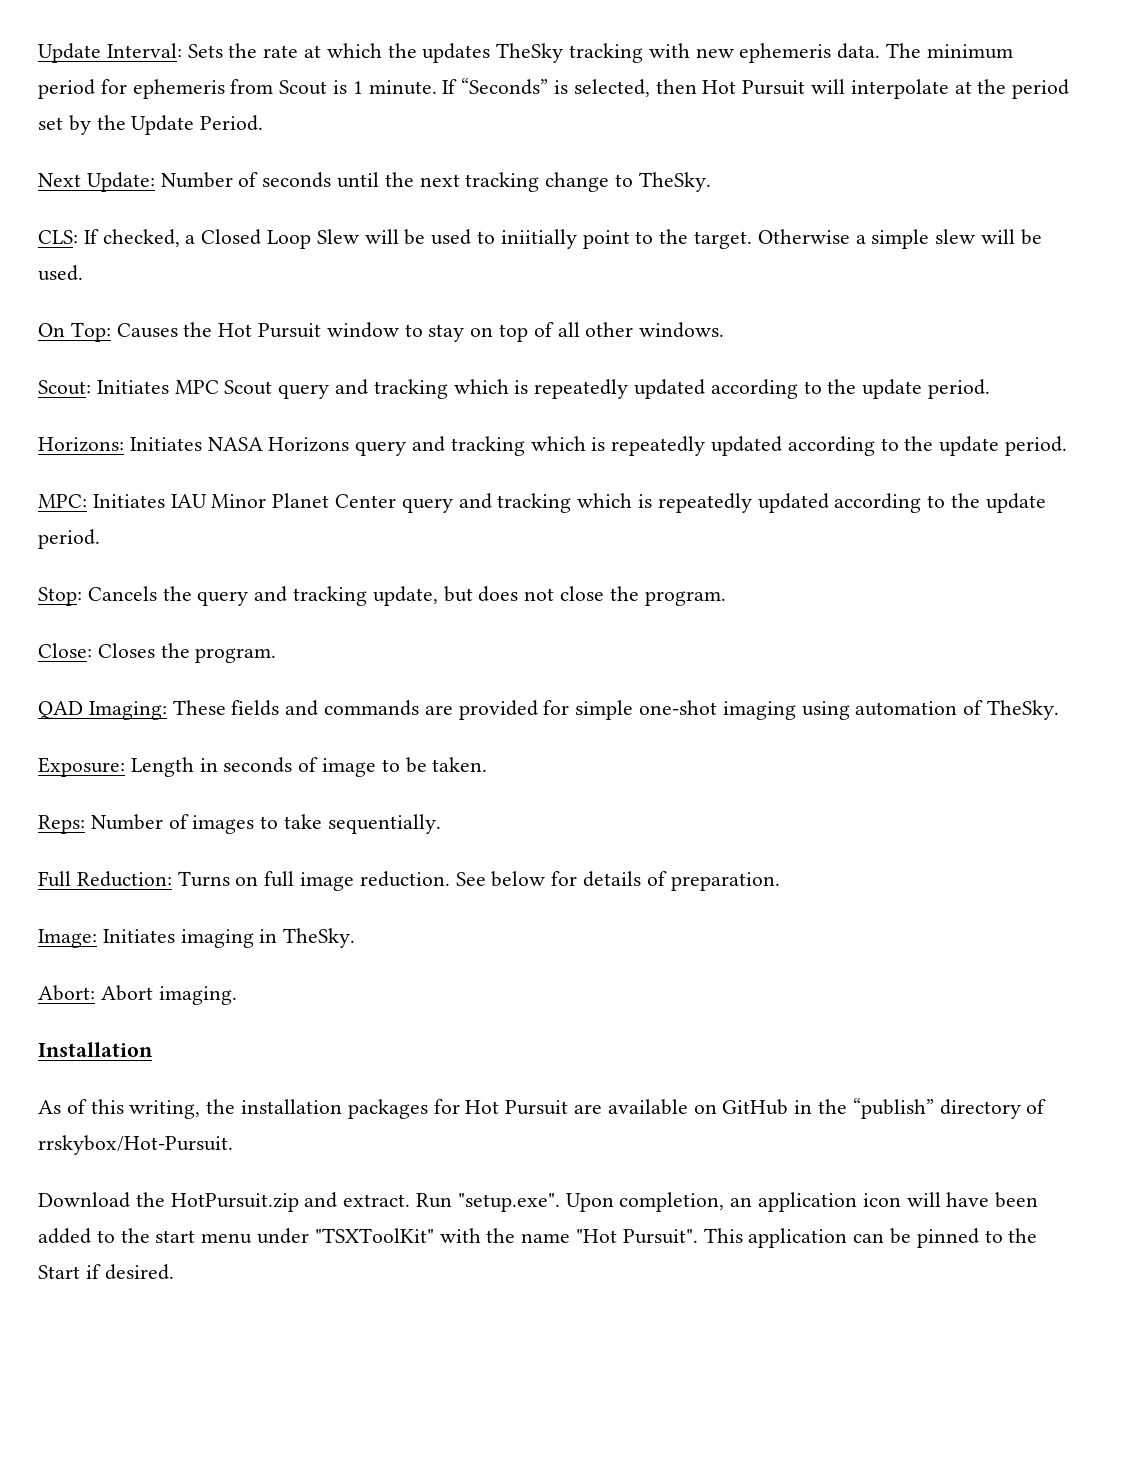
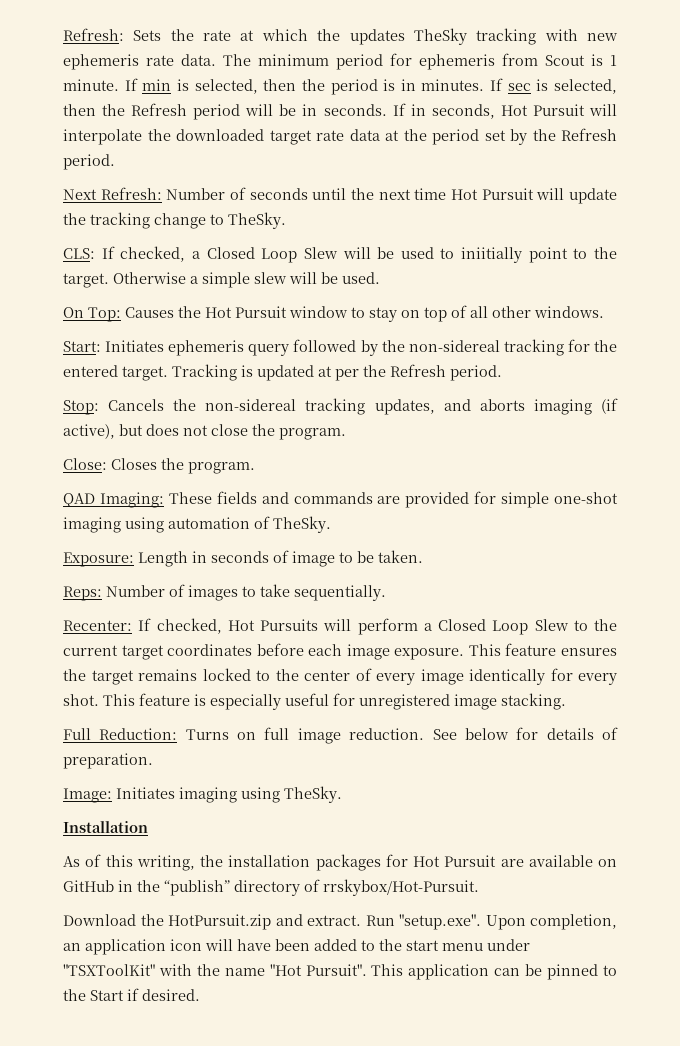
- Update Interval: Sets the rate at which the updates TheSky tracking with new ephemeris data.
+ Refresh: Sets the rate at which the updates TheSky tracking with new ephemeris rate data.
- If “Seconds” is selected, then Hot Pursuit will interpolate at the period set by the Update Period.
+ If min is selected, then the period is in minutes. If sec is selected, then the Refresh period will be in seconds. If in seconds, Hot Pursuit will interpolate the downloaded target rate data at the period set by the Refresh period.
- Next Update: Number of seconds until the next tracking change to TheSky.
+ Next Refresh: Number of seconds until the next time Hot Pursuit will update the tracking change to TheSky.
- Scout: Initiates MPC Scout query and tracking which is repeatedly updated according to the update period.
- Horizons: Initiates NASA Horizons query and tracking which is repeatedly updated according to the update period.
- MPC: Initiates IAU Minor Planet Center query and tracking which is repeatedly updated according to the update period.
- Stop: Cancels the query and tracking update, but does not close the program.
+ Start: Initiates ephemeris query followed by the non-sidereal tracking for the entered target. Tracking is updated at per the Refresh period.
+ Stop: Cancels the non-sidereal tracking updates, and aborts imaging (if active), but does not close the program.
+ Recenter: If checked, Hot Pursuits will perform a Closed Loop Slew to the current target coordinates before each image exposure. This feature ensures the target remains locked to the center of every image identically for every shot. This feature is especially useful for unregistered image stacking.
- Image: Initiates imaging in TheSky.
- Abort: Abort imaging.
+ Image: Initiates imaging using TheSky.

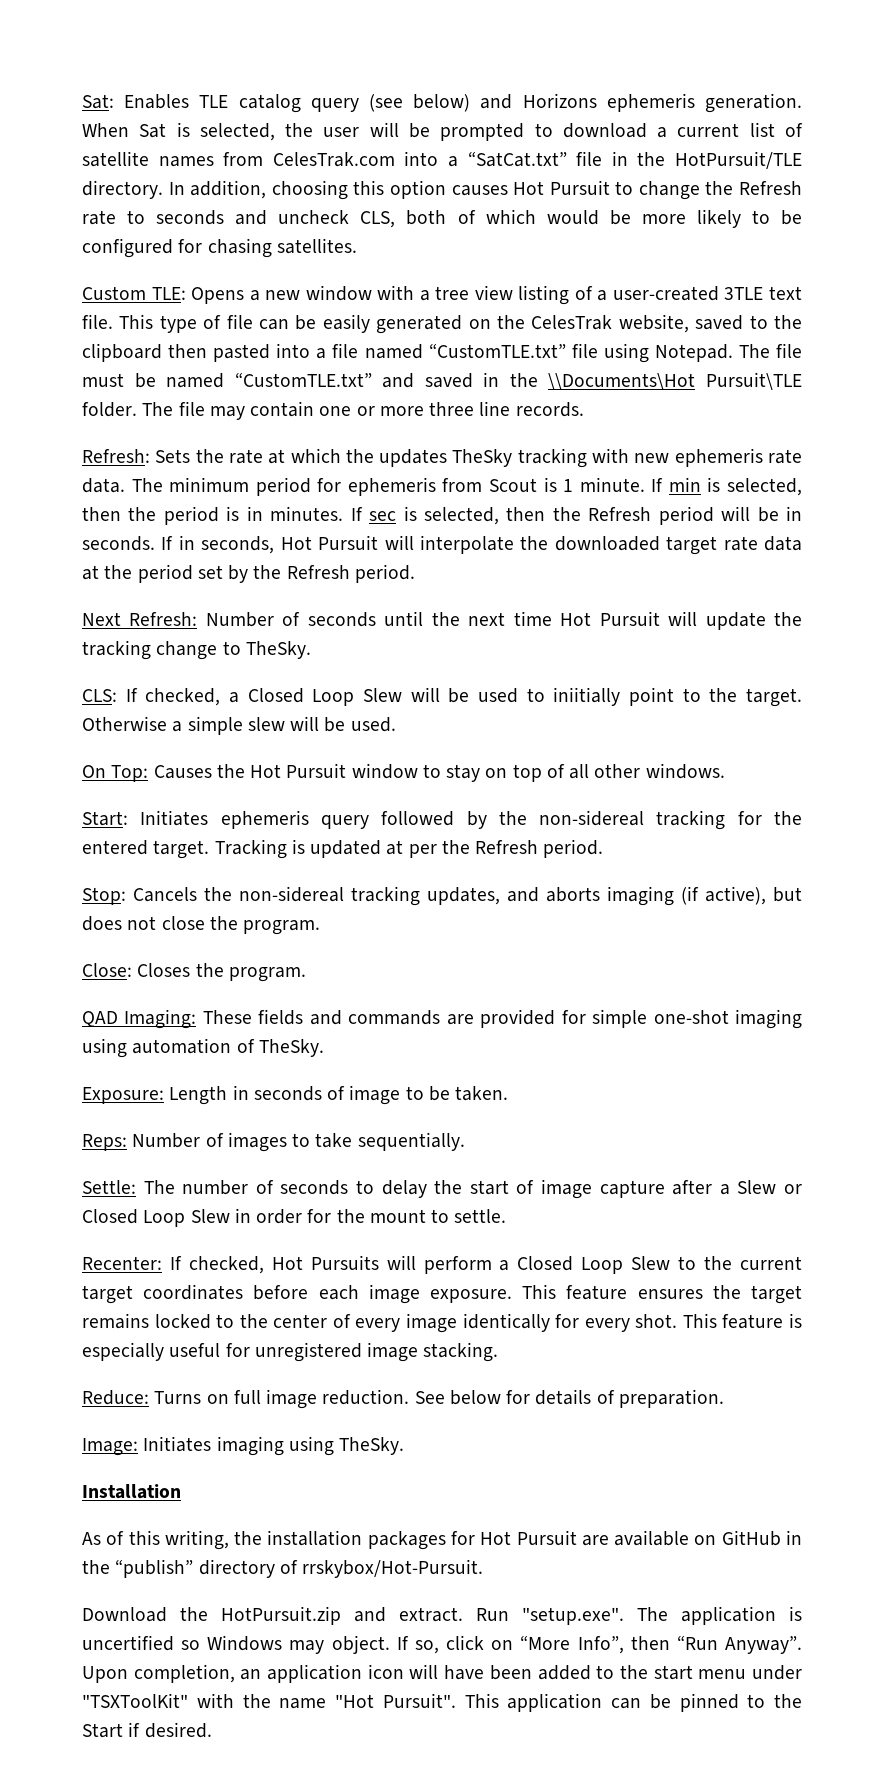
+ Sat: Enables TLE catalog query (see below) and Horizons ephemeris generation. When Sat is selected, the user will be prompted to download a current list of satellite names from CelesTrak.com into a “SatCat.txt” file in the HotPursuit/TLE directory. In addition, choosing this option causes Hot Pursuit to change the Refresh rate to seconds and uncheck CLS, both of which would be more likely to be configured for chasing satellites.
+ Custom TLE: Opens a new window with a tree view listing of a user-created 3TLE text file. This type of file can be easily generated on the CelesTrak website, saved to the clipboard then pasted into a file named “CustomTLE.txt” file using Notepad. The file must be named “CustomTLE.txt” and saved in the \\Documents\Hot Pursuit\TLE folder. The file may contain one or more three line records.
+ Settle: The number of seconds to delay the start of image capture after a Slew or Closed Loop Slew in order for the mount to settle.
- Full Reduction: Turns on full image reduction.
+ Reduce: Turns on full image reduction.
- Run "setup.exe". Upon completion, an application icon will have been added to the start menu under "TSXToolKit" with the name "Hot Pursuit".
+ Run "setup.exe". The application is uncertified so Windows may object. If so, click on “More Info”, then “Run Anyway”. Upon completion, an application icon will have been added to the start menu under "TSXToolKit" with the name "Hot Pursuit".

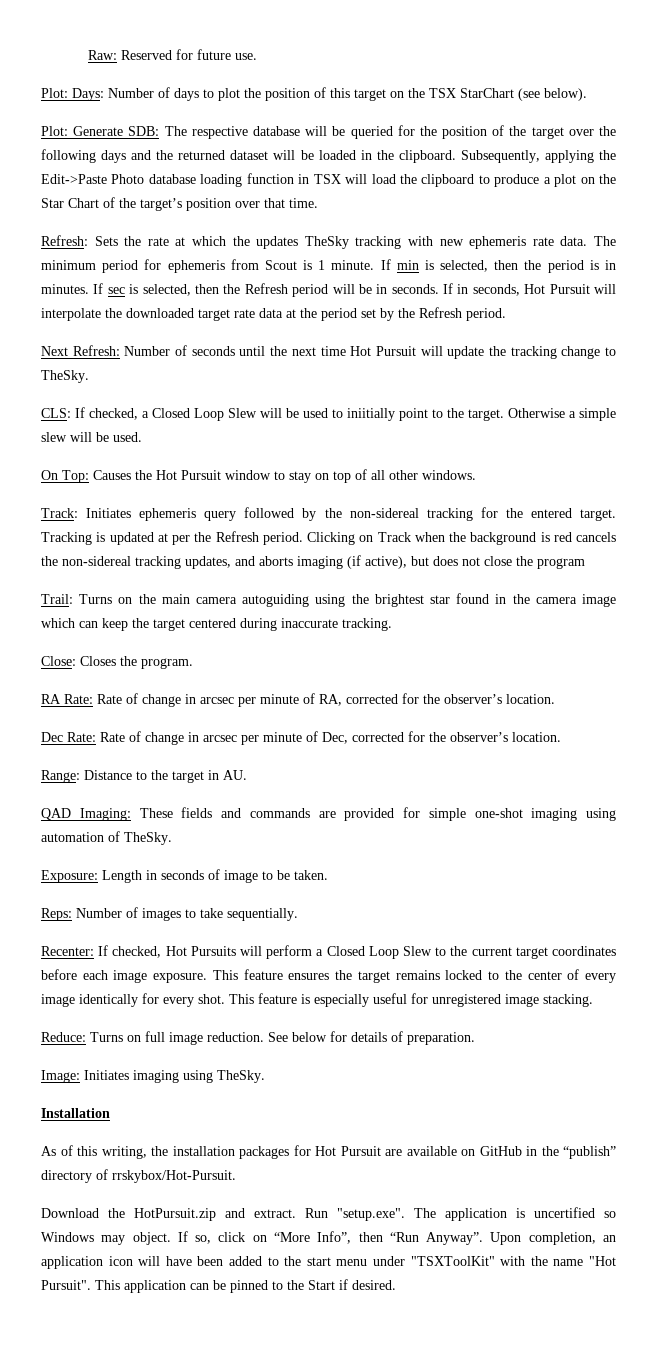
- Sat: Enables TLE catalog query (see below) and Horizons ephemeris generation. When Sat is selected, the user will be prompted to download a current list of satellite names from CelesTrak.com into a “SatCat.txt” file in the HotPursuit/TLE directory. In addition, choosing this option causes Hot Pursuit to change the Refresh rate to seconds and uncheck CLS, both of which would be more likely to be configured for chasing satellites.
- Custom TLE: Opens a new window with a tree view listing of a user-created 3TLE text file. This type of file can be easily generated on the CelesTrak website, saved to the clipboard then pasted into a file named “CustomTLE.txt” file using Notepad. The file must be named “CustomTLE.txt” and saved in the \\Documents\Hot Pursuit\TLE folder. The file may contain one or more three line records.
+ Raw: Reserved for future use.
+ Plot: Days: Number of days to plot the position of this target on the TSX StarChart (see below).
+ Plot: Generate SDB: The respective database will be queried for the position of the target over the following days and the returned dataset will be loaded in the clipboard. Subsequently, applying the Edit->Paste Photo database loading function in TSX will load the clipboard to produce a plot on the Star Chart of the target’s position over that time.
- Start: Initiates ephemeris query followed by the non-sidereal tracking for the entered target.
+ Track: Initiates ephemeris query followed by the non-sidereal tracking for the entered target.
- Tracking is updated at per the Refresh period.
- Stop: Cancels the non-sidereal tracking updates, and aborts imaging (if active), but does not close the program.
+ Tracking is updated at per the Refresh period. Clicking on Track when the background is red cancels the non-sidereal tracking updates, and aborts imaging (if active), but does not close the program
+ Trail: Turns on the main camera autoguiding using the brightest star found in the camera image which can keep the target centered during inaccurate tracking.
  Close: Closes the program.
+ RA Rate: Rate of change in arcsec per minute of RA, corrected for the observer’s location.
+ Dec Rate: Rate of change in arcsec per minute of Dec, corrected for the observer’s location.
+ Range: Distance to the target in AU.
- Settle: The number of seconds to delay the start of image capture after a Slew or Closed Loop Slew in order for the mount to settle.

